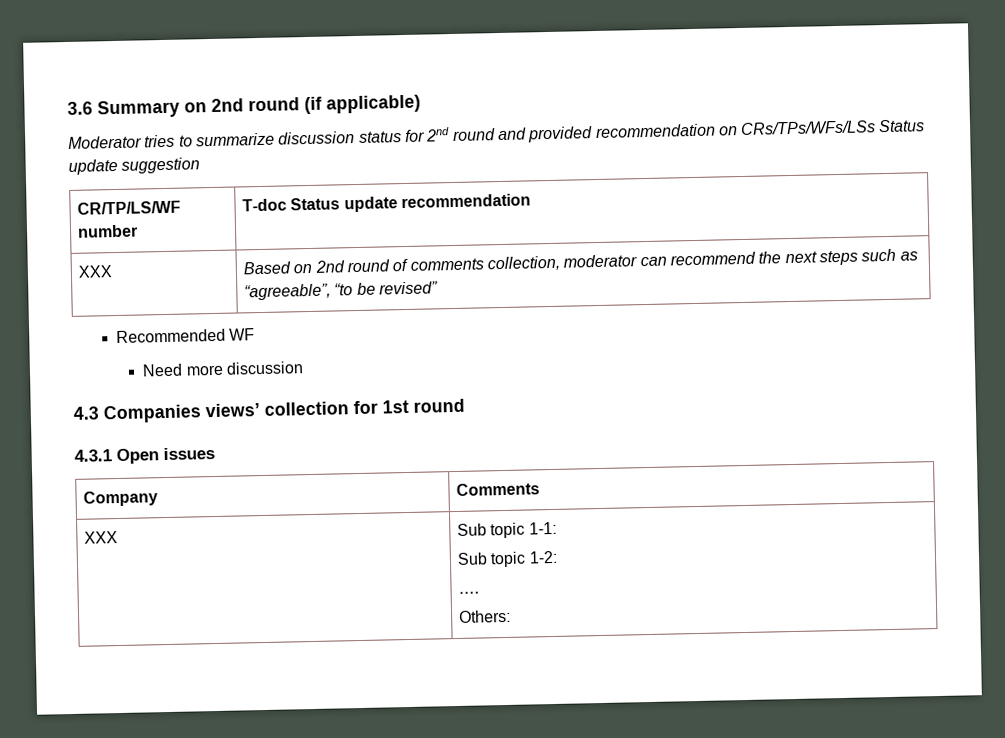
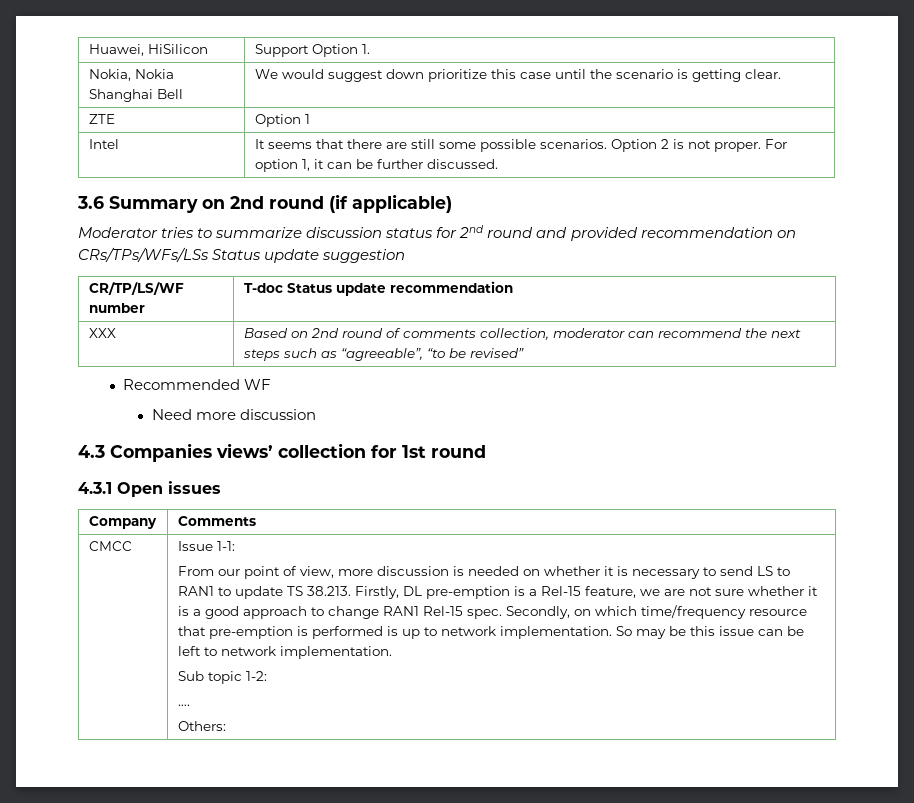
+ Huawei, HiSilicon | Support Option 1.
+ Nokia, Nokia Shanghai Bell | We would suggest down prioritize this case until the scenario is getting clear.
+ ZTE | Option 1
+ Intel | It seems that there are still some possible scenarios. Option 2 is not proper. For option 1, it can be further discussed.
- XXX | Sub topic 1-1:
+ CMCC | Issue 1-1:
+ From our point of view, more discussion is needed on whether it is necessary to send LS to RAN1 to update TS 38.213. Firstly, DL pre-emption is a Rel-15 feature, we are not sure whether it is a good approach to change RAN1 Rel-15 spec. Secondly, on which time/frequency resource that pre-emption is performed is up to network implementation. So may be this issue can be left to network implementation.

